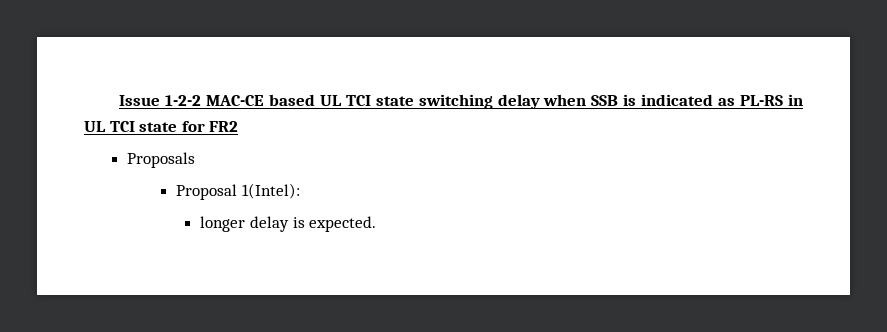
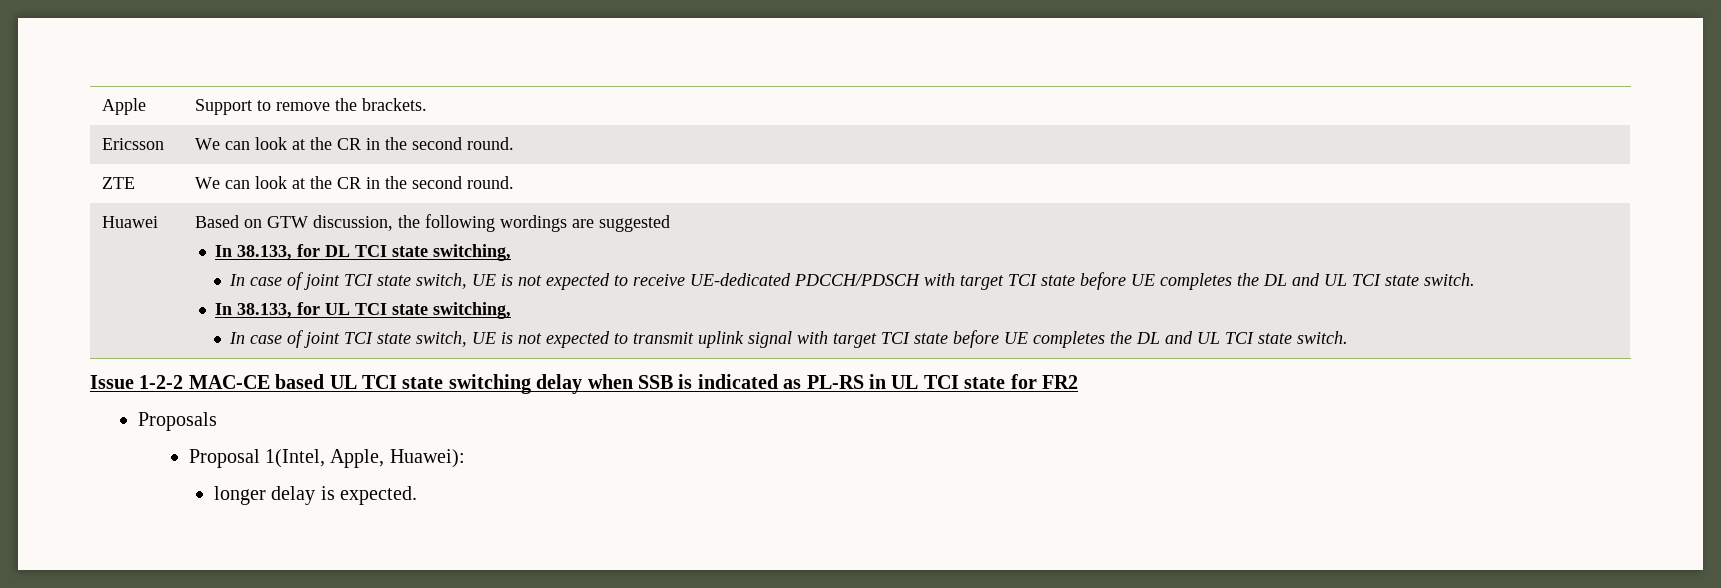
+ Apple | Support to remove the brackets.
+ Ericsson | We can look at the CR in the second round.
+ ZTE | We can look at the CR in the second round.
+ Huawei | Based on GTW discussion, the following wordings are suggested
+ In 38.133, for DL TCI state switching,
+ In case of joint TCI state switch, UE is not expected to receive UE-dedicated PDCCH/PDSCH with target TCI state before UE completes the DL and UL TCI state switch.
+ In 38.133, for UL TCI state switching,
+ In case of joint TCI state switch, UE is not expected to transmit uplink signal with target TCI state before UE completes the DL and UL TCI state switch.
- Proposal 1(Intel):
+ Proposal 1(Intel, Apple, Huawei):

